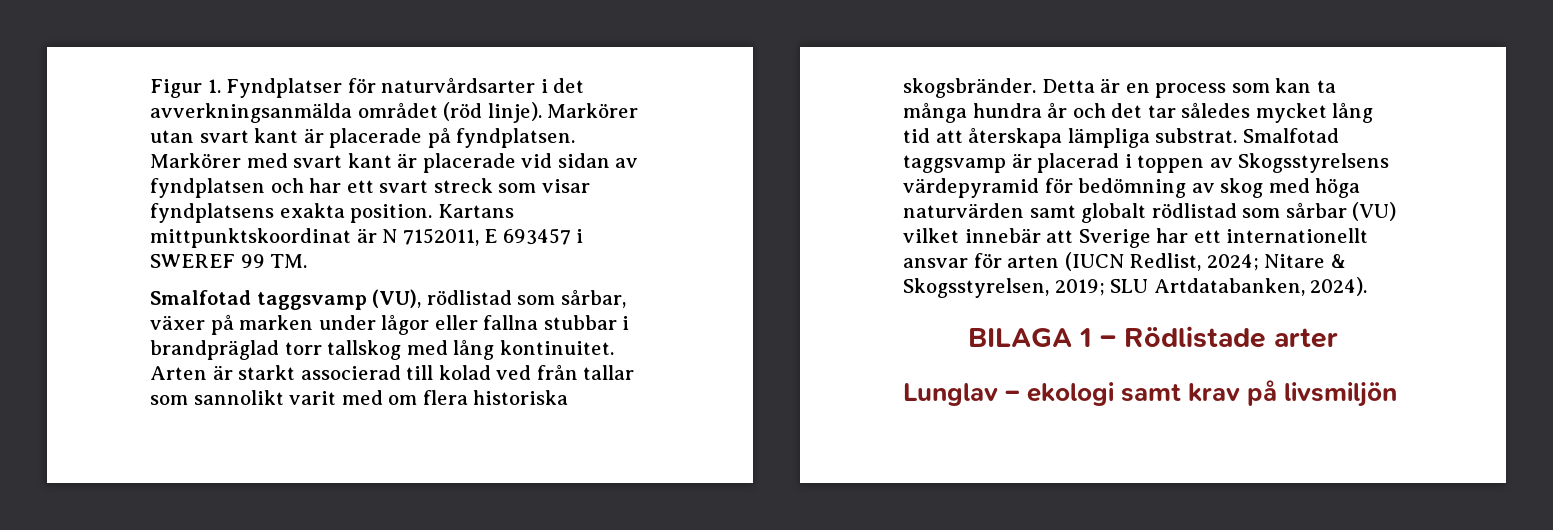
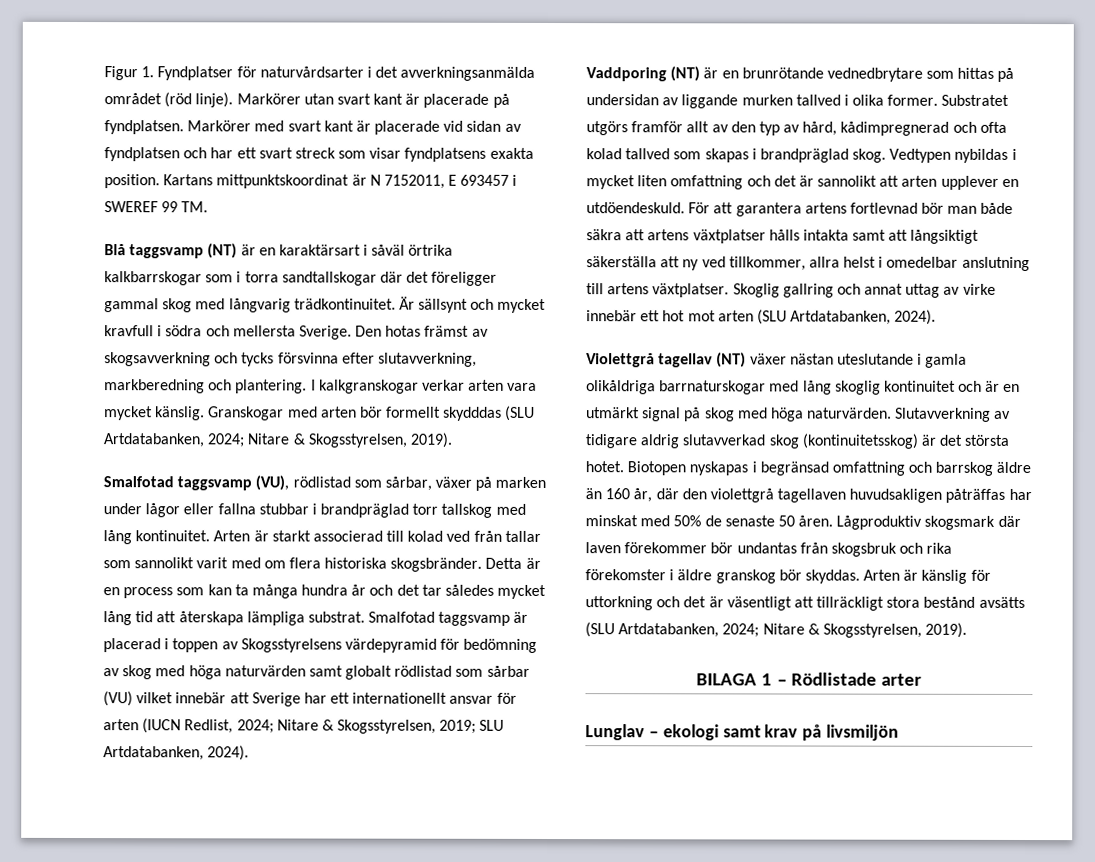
+ Blå taggsvamp (NT) är en karaktärsart i såväl örtrika kalkbarrskogar som i torra sandtallskogar där det föreligger gammal skog med långvarig trädkontinuitet. Är sällsynt och mycket kravfull i södra och mellersta Sverige. Den hotas främst av skogsavverkning och tycks försvinna efter slutavverkning, markberedning och plantering. I kalkgranskogar verkar arten vara mycket känslig. Granskogar med arten bör formellt skydddas (SLU Artdatabanken, 2024; Nitare & Skogsstyrelsen, 2019).
+ Vaddporing (NT) är en brunrötande vednedbrytare som hittas på undersidan av liggande murken tallved i olika former. Substratet utgörs framför allt av den typ av hård, kådimpregnerad och ofta kolad tallved som skapas i brandpräglad skog. Vedtypen nybildas i mycket liten omfattning och det är sannolikt att arten upplever en utdöendeskuld. För att garantera artens fortlevnad bör man både säkra att artens växtplatser hålls intakta samt att långsiktigt säkerställa att ny ved tillkommer, allra helst i omedelbar anslutning till artens växtplatser. Skoglig gallring och annat uttag av virke innebär ett hot mot arten (SLU Artdatabanken, 2024).
+ Violettgrå tagellav (NT) växer nästan uteslutande i gamla olikåldriga barrnaturskogar med lång skoglig kontinuitet och är en utmärkt signal på skog med höga naturvärden. Slutavverkning av tidigare aldrig slutavverkad skog (kontinuitetsskog) är det största hotet. Biotopen nyskapas i begränsad omfattning och barrskog äldre än 160 år, där den violettgrå tagellaven huvudsakligen påträffas har minskat med 50% de senaste 50 åren. Lågproduktiv skogsmark där laven förekommer bör undantas från skogsbruk och rika förekomster i äldre granskog bör skyddas. Arten är känslig för uttorkning och det är väsentligt att tillräckligt stora bestånd avsätts (SLU Artdatabanken, 2024; Nitare & Skogsstyrelsen, 2019).

